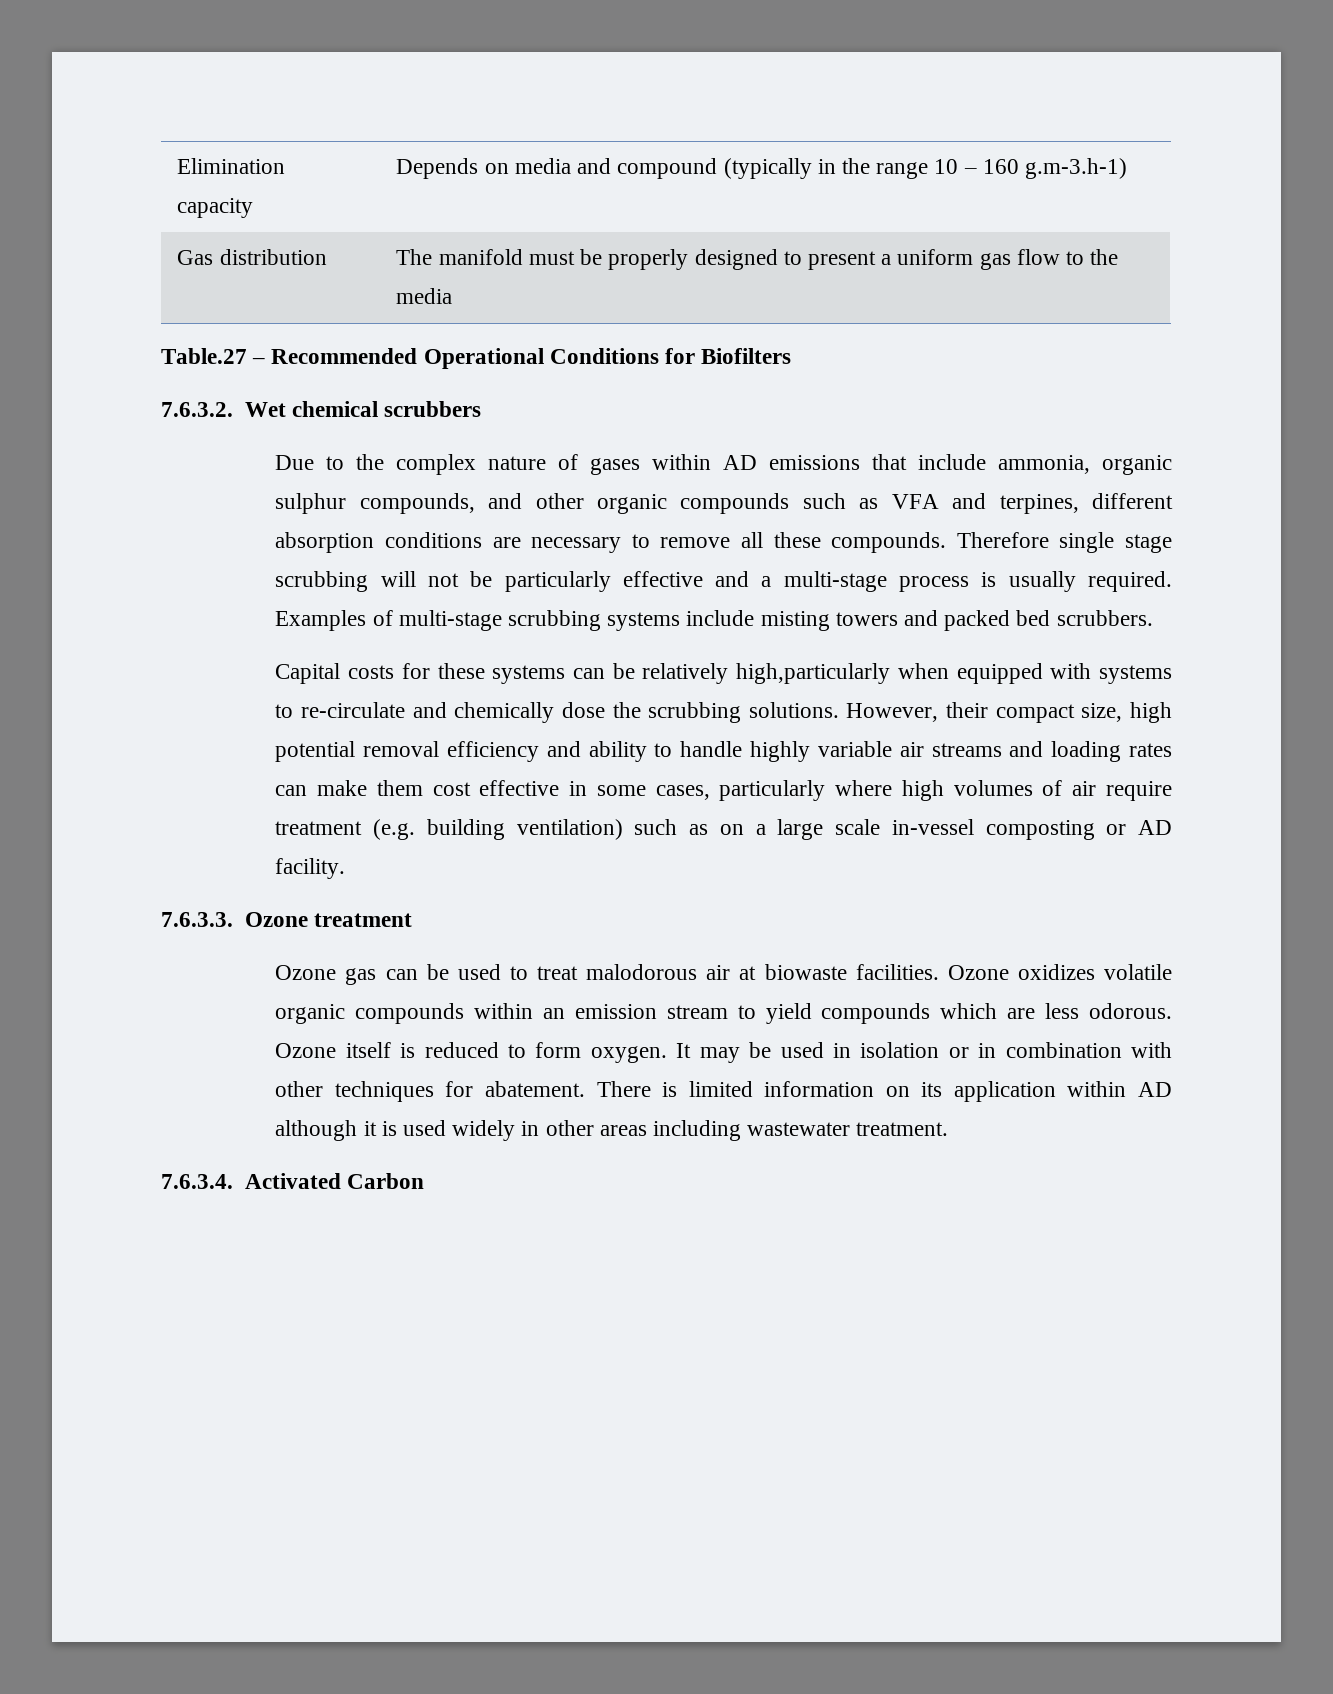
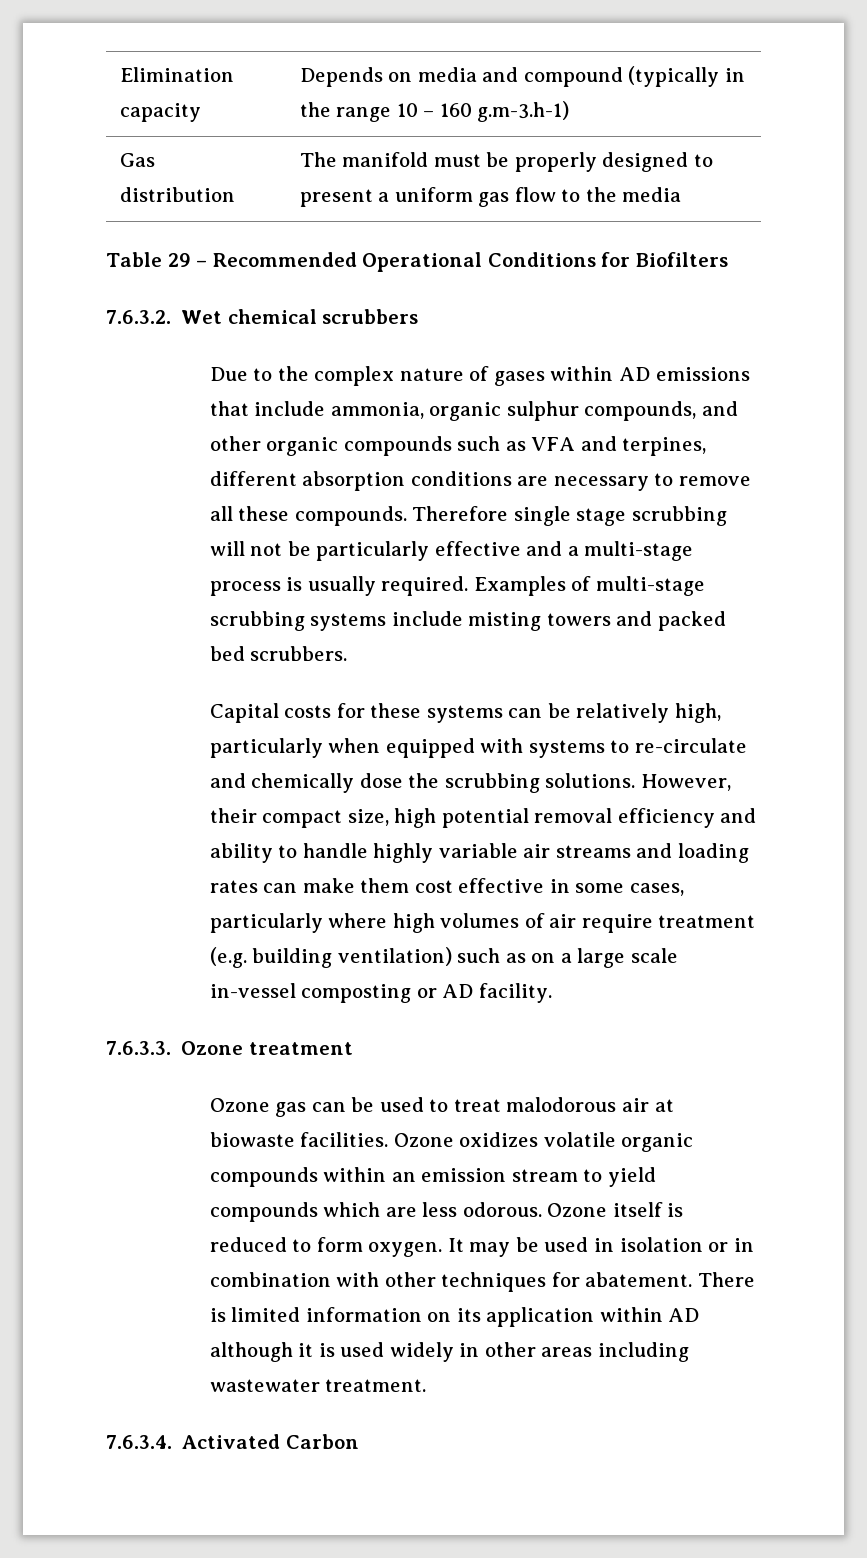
- Table.27 – Recommended Operational Conditions for Biofilters
+ Table 29 – Recommended Operational Conditions for Biofilters
- Capital costs for these systems can be relatively high,particularly when equipped with systems to re-circulate and chemically dose the scrubbing solutions.
+ Capital costs for these systems can be relatively high, particularly when equipped with systems to re-circulate and chemically dose the scrubbing solutions.

